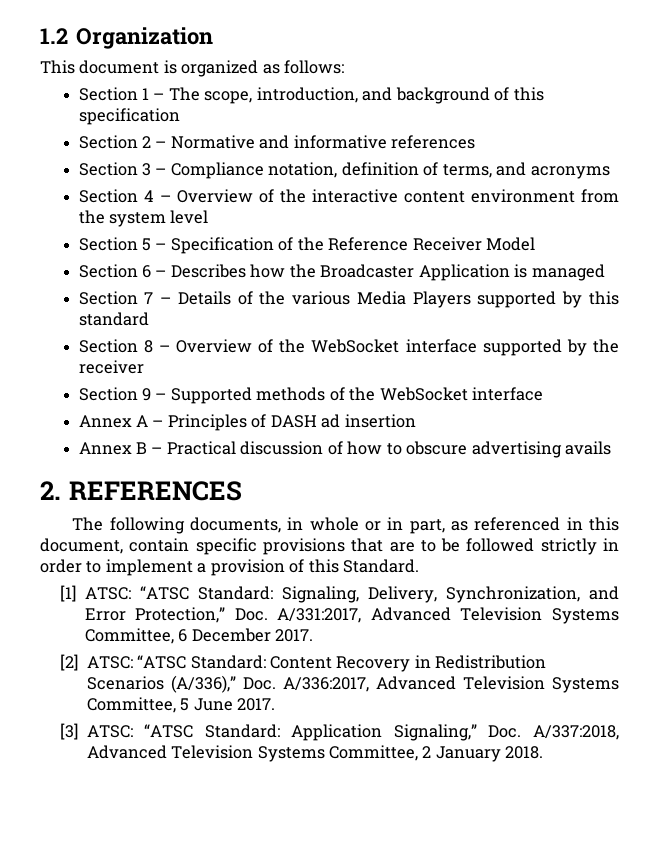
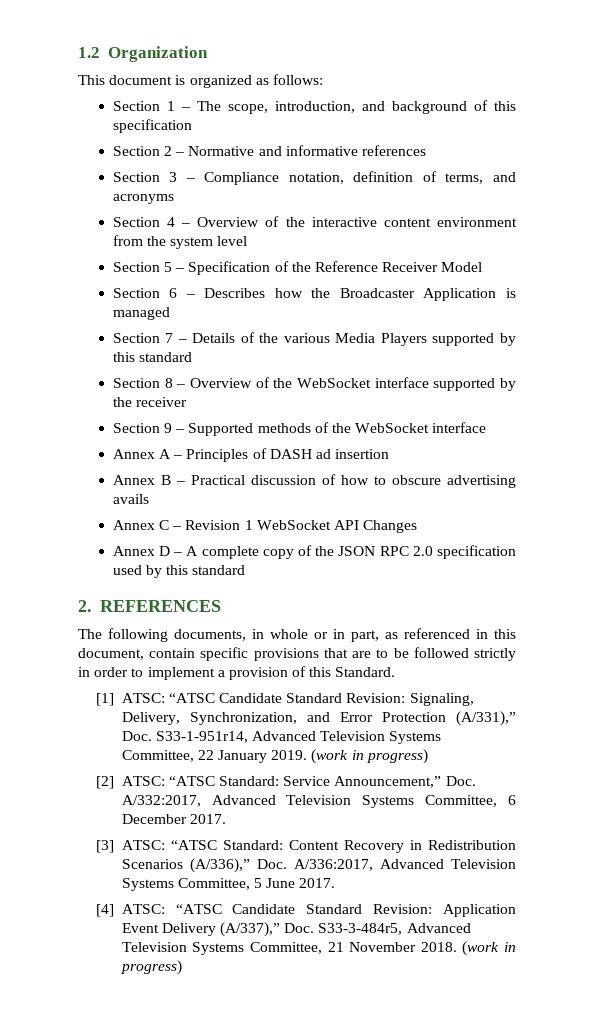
+ Annex C – Revision 1 WebSocket API Changes
+ Annex D – A complete copy of the JSON RPC 2.0 specification used by this standard
- [1] ATSC: “ATSC Standard: Signaling, Delivery, Synchronization, and Error Protection,” Doc. A/331:2017, Advanced Television Systems Committee, 6 December 2017.
+ [1] ATSC: “ATSC Candidate Standard Revision: Signaling, Delivery, Synchronization, and Error Protection (A/331),” Doc. S33-1-951r14, Advanced Television Systems Committee, 22 January 2019. (work in progress)
+ [2] ATSC: “ATSC Standard: Service Announcement,” Doc. A/332:2017, Advanced Television Systems Committee, 6 December 2017.
- [2] ATSC: “ATSC Standard: Content Recovery in Redistribution Scenarios (A/336),” Doc. A/336:2017, Advanced Television Systems Committee, 5 June 2017.
+ [3] ATSC: “ATSC Standard: Content Recovery in Redistribution Scenarios (A/336),” Doc. A/336:2017, Advanced Television Systems Committee, 5 June 2017.
- [3] ATSC: “ATSC Standard: Application Signaling,” Doc. A/337:2018, Advanced Television Systems Committee, 2 January 2018.
+ [4] ATSC: “ATSC Candidate Standard Revision: Application Event Delivery (A/337),” Doc. S33-3-484r5, Advanced Television Systems Committee, 21 November 2018. (work in progress)

